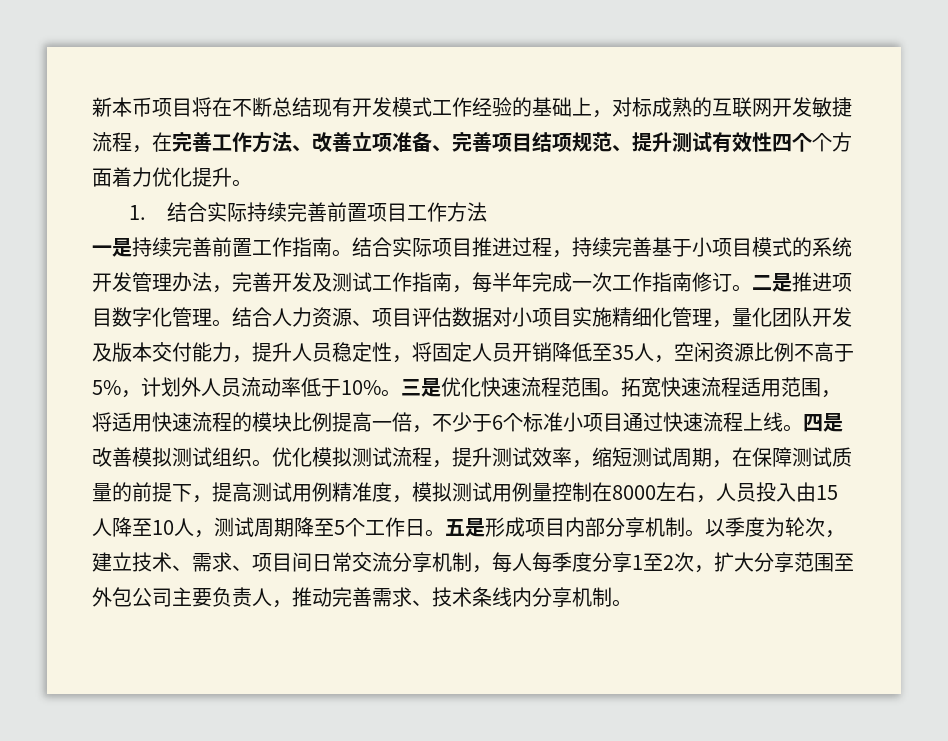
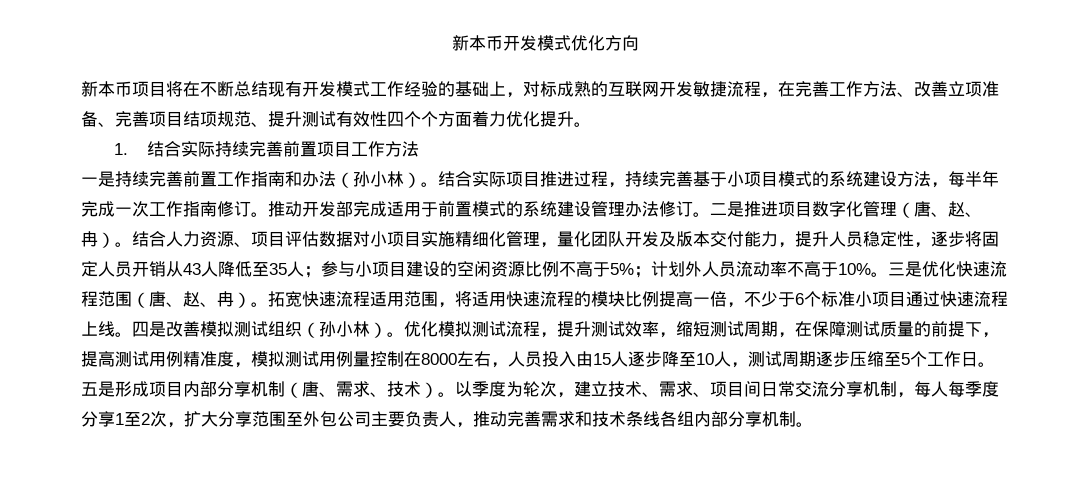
+ 新本币开发模式优化方向
- 一是持续完善前置工作指南。
+ 一是持续完善前置工作指南和办法（孙小林）。
- 结合实际项目推进过程，持续完善基于小项目模式的系统开发管理办法，完善开发及测试工作指南，每半年完成一次工作指南修订。
+ 结合实际项目推进过程，持续完善基于小项目模式的系统建设方法，每半年完成一次工作指南修订。
+ 推动开发部完成适用于前置模式的系统建设管理办法修订。
- 二是推进项目数字化管理。
+ 二是推进项目数字化管理（唐、赵、冉）。
- 结合人力资源、项目评估数据对小项目实施精细化管理，量化团队开发及版本交付能力，提升人员稳定性，将固定人员开销降低至35人，空闲资源比例不高于5%，计划外人员流动率低于10%。
+ 结合人力资源、项目评估数据对小项目实施精细化管理，量化团队开发及版本交付能力，提升人员稳定性，逐步将固定人员开销从43人降低至35人；参与小项目建设的空闲资源比例不高于5%；计划外人员流动率不高于10%。
- 三是优化快速流程范围。
+ 三是优化快速流程范围（唐、赵、冉）。
- 四是改善模拟测试组织。
+ 四是改善模拟测试组织（孙小林）。
- 优化模拟测试流程，提升测试效率，缩短测试周期，在保障测试质量的前提下，提高测试用例精准度，模拟测试用例量控制在8000左右，人员投入由15人降至10人，测试周期降至5个工作日。
+ 优化模拟测试流程，提升测试效率，缩短测试周期，在保障测试质量的前提下，提高测试用例精准度，模拟测试用例量控制在8000左右，人员投入由15人逐步降至10人，测试周期逐步压缩至5个工作日。
- 五是形成项目内部分享机制。
+ 五是形成项目内部分享机制（唐、需求、技术）。
- 以季度为轮次，建立技术、需求、项目间日常交流分享机制，每人每季度分享1至2次，扩大分享范围至外包公司主要负责人，推动完善需求、技术条线内分享机制。
+ 以季度为轮次，建立技术、需求、项目间日常交流分享机制，每人每季度分享1至2次，扩大分享范围至外包公司主要负责人，推动完善需求和技术条线各组内部分享机制。

